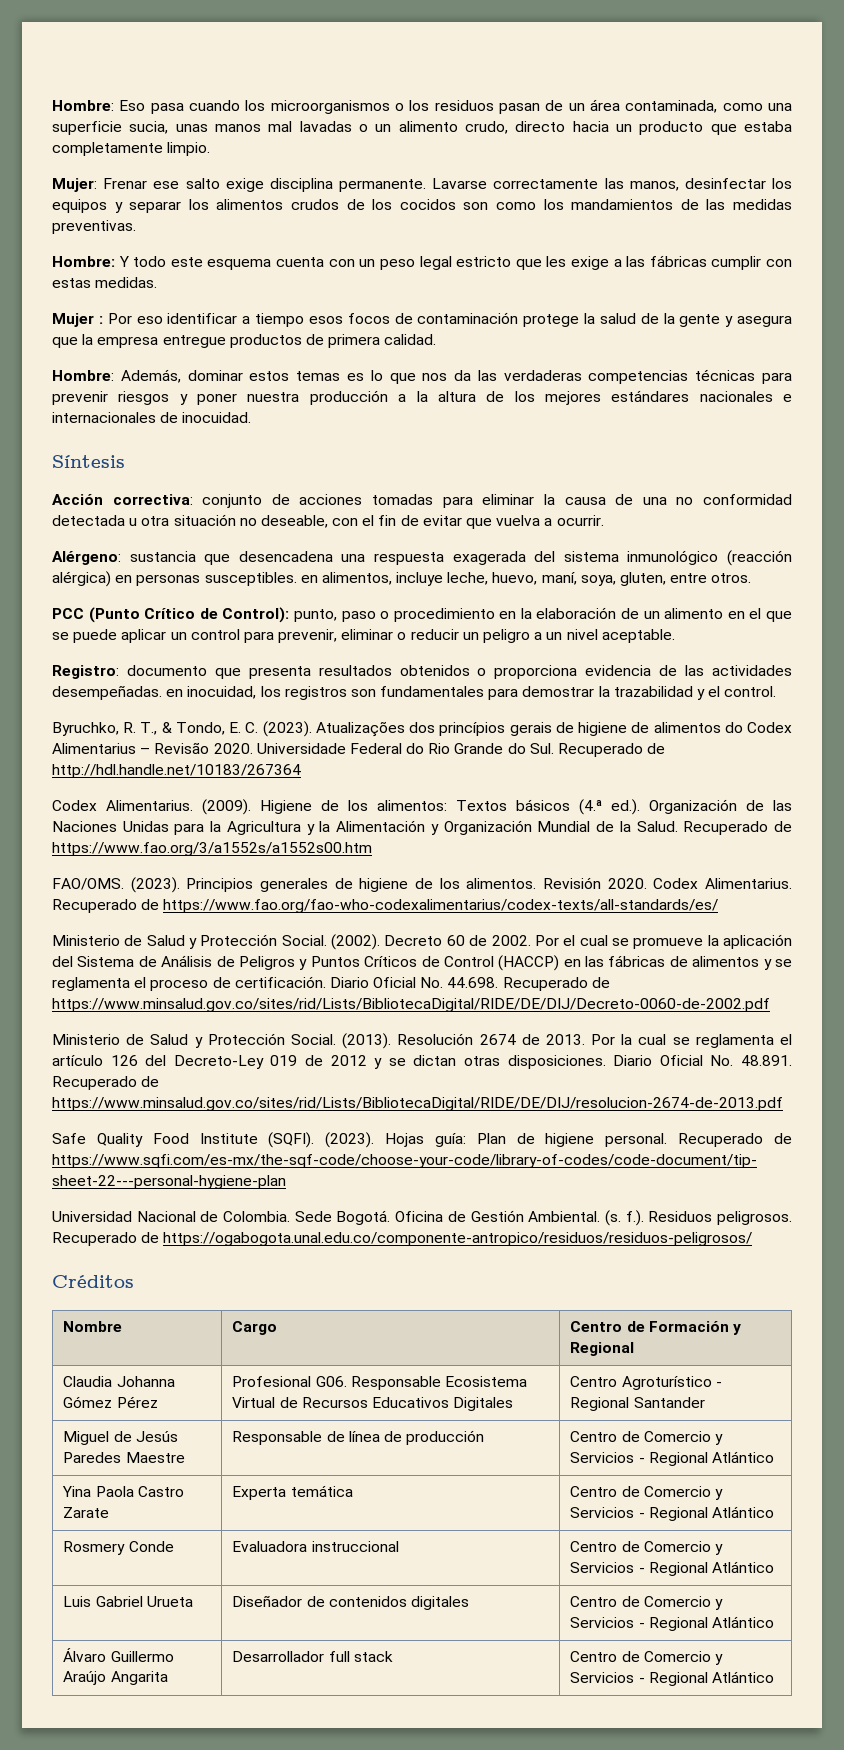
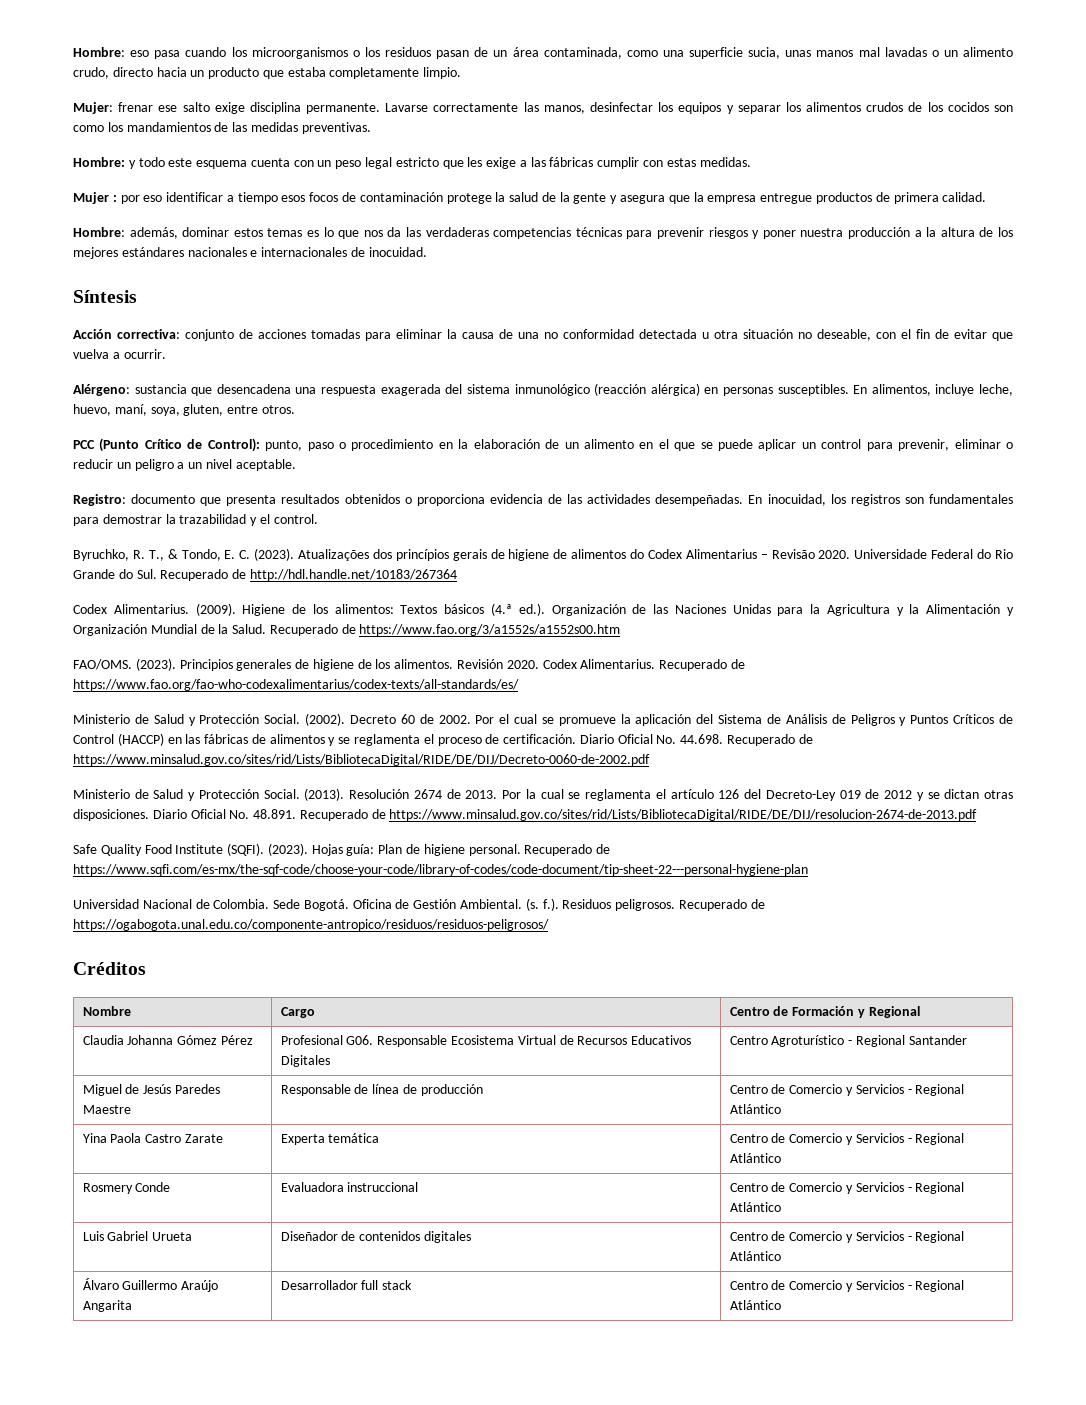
- Hombre: Eso pasa cuando los microorganismos o los residuos pasan de un área contaminada, como una superficie sucia, unas manos mal lavadas o un alimento crudo, directo hacia un producto que estaba completamente limpio.
+ Hombre: eso pasa cuando los microorganismos o los residuos pasan de un área contaminada, como una superficie sucia, unas manos mal lavadas o un alimento crudo, directo hacia un producto que estaba completamente limpio.
- Mujer: Frenar ese salto exige disciplina permanente.
+ Mujer: frenar ese salto exige disciplina permanente.
- Hombre: Y todo este esquema cuenta con un peso legal estricto que les exige a las fábricas cumplir con estas medidas.
+ Hombre: y todo este esquema cuenta con un peso legal estricto que les exige a las fábricas cumplir con estas medidas.
- Mujer : Por eso identificar a tiempo esos focos de contaminación protege la salud de la gente y asegura que la empresa entregue productos de primera calidad.
+ Mujer : por eso identificar a tiempo esos focos de contaminación protege la salud de la gente y asegura que la empresa entregue productos de primera calidad.
- Hombre: Además, dominar estos temas es lo que nos da las verdaderas competencias técnicas para prevenir riesgos y poner nuestra producción a la altura de los mejores estándares nacionales e internacionales de inocuidad.
+ Hombre: además, dominar estos temas es lo que nos da las verdaderas competencias técnicas para prevenir riesgos y poner nuestra producción a la altura de los mejores estándares nacionales e internacionales de inocuidad.
- Alérgeno: sustancia que desencadena una respuesta exagerada del sistema inmunológico (reacción alérgica) en personas susceptibles. en alimentos, incluye leche, huevo, maní, soya, gluten, entre otros.
+ Alérgeno: sustancia que desencadena una respuesta exagerada del sistema inmunológico (reacción alérgica) en personas susceptibles. En alimentos, incluye leche, huevo, maní, soya, gluten, entre otros.
- Registro: documento que presenta resultados obtenidos o proporciona evidencia de las actividades desempeñadas. en inocuidad, los registros son fundamentales para demostrar la trazabilidad y el control.
+ Registro: documento que presenta resultados obtenidos o proporciona evidencia de las actividades desempeñadas. En inocuidad, los registros son fundamentales para demostrar la trazabilidad y el control.

